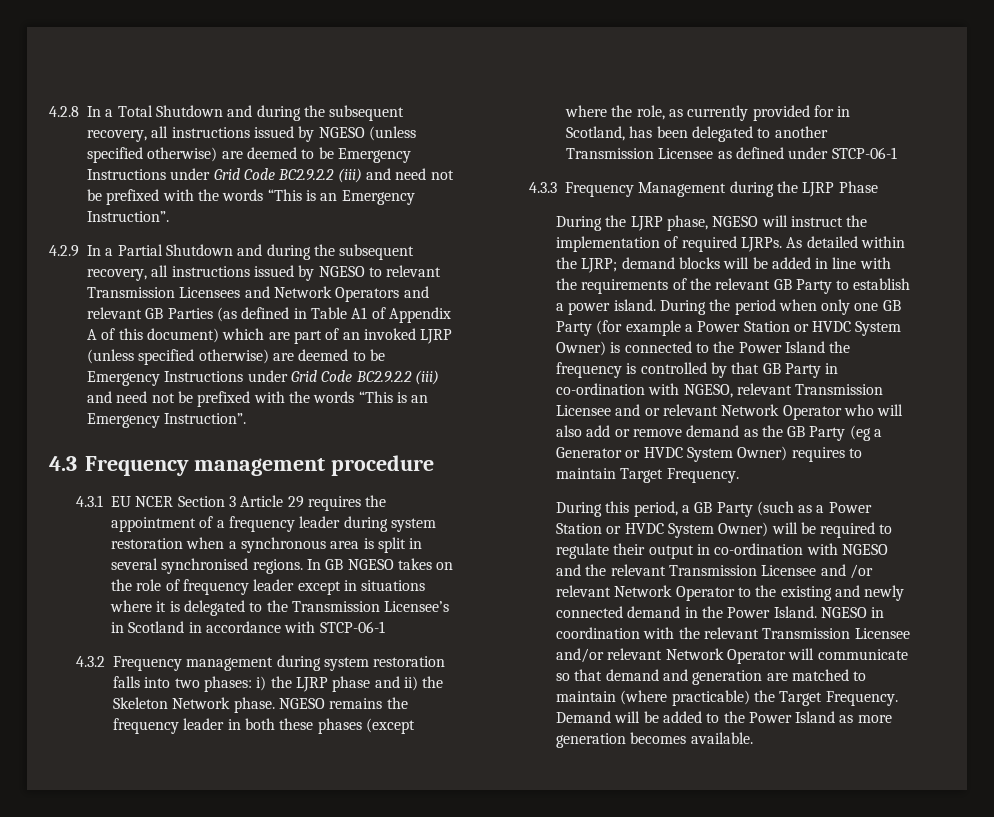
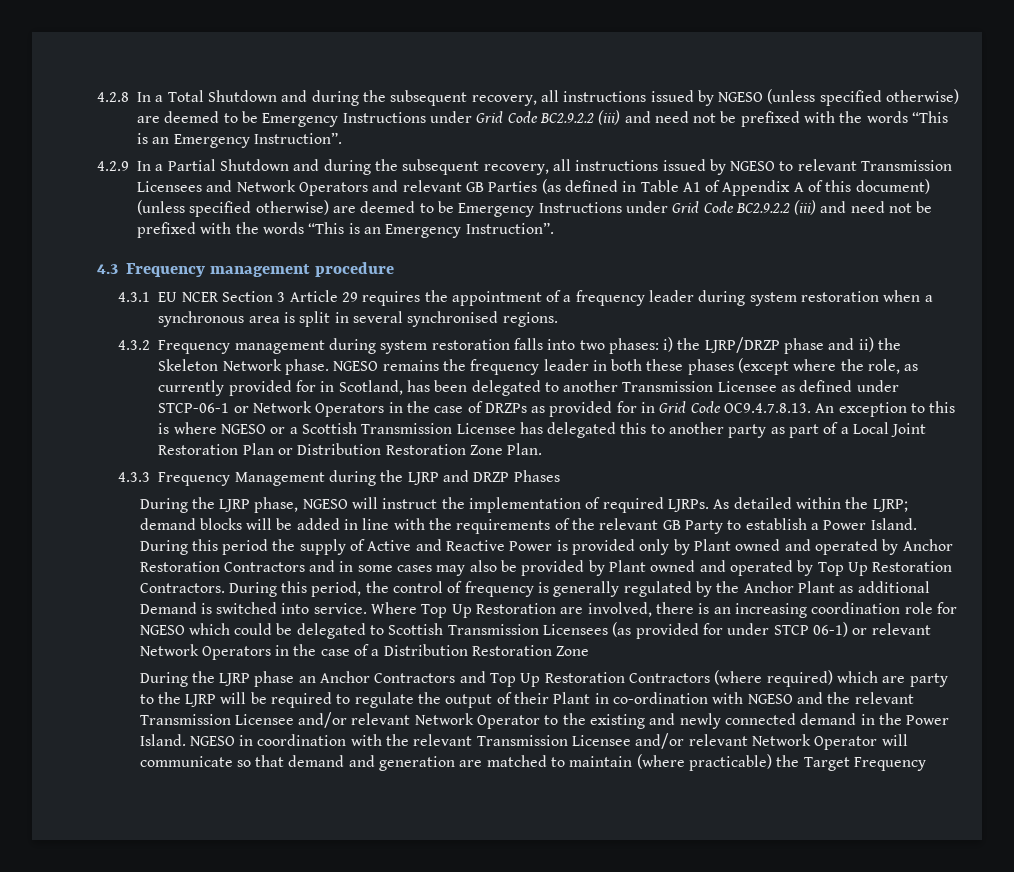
- 4.2.9 In a Partial Shutdown and during the subsequent recovery, all instructions issued by NGESO to relevant Transmission Licensees and Network Operators and relevant GB Parties (as defined in Table A1 of Appendix A of this document) which are part of an invoked LJRP (unless specified otherwise) are deemed to be Emergency Instructions under Grid Code BC2.9.2.2 (iii) and need not be prefixed with the words “This is an Emergency Instruction”.
+ 4.2.9 In a Partial Shutdown and during the subsequent recovery, all instructions issued by NGESO to relevant Transmission Licensees and Network Operators and relevant GB Parties (as defined in Table A1 of Appendix A of this document) (unless specified otherwise) are deemed to be Emergency Instructions under Grid Code BC2.9.2.2 (iii) and need not be prefixed with the words “This is an Emergency Instruction”.
- In GB NGESO takes on the role of frequency leader except in situations where it is delegated to the Transmission Licensee’s in Scotland in accordance with STCP-06-1
- 4.3.2 Frequency management during system restoration falls into two phases: i) the LJRP phase and ii) the Skeleton Network phase.
+ 4.3.2 Frequency management during system restoration falls into two phases: i) the LJRP/DRZP phase and ii) the Skeleton Network phase.
- NGESO remains the frequency leader in both these phases (except where the role, as currently provided for in Scotland, has been delegated to another Transmission Licensee as defined under STCP-06-1
+ NGESO remains the frequency leader in both these phases (except where the role, as currently provided for in Scotland, has been delegated to another Transmission Licensee as defined under STCP-06-1 or Network Operators in the case of DRZPs as provided for in Grid Code OC9.4.7.8.13. An exception to this is where NGESO or a Scottish Transmission Licensee has delegated this to another party as part of a Local Joint Restoration Plan or Distribution Restoration Zone Plan.
- 4.3.3 Frequency Management during the LJRP Phase
+ 4.3.3 Frequency Management during the LJRP and DRZP Phases
- As detailed within the LJRP; demand blocks will be added in line with the requirements of the relevant GB Party to establish a power island. During the period when only one GB Party (for example a Power Station or HVDC System Owner) is connected to the Power Island the frequency is controlled by that GB Party in co-ordination with NGESO, relevant Transmission Licensee and or relevant Network Operator who will also add or remove demand as the GB Party (eg a Generator or HVDC System Owner) requires to maintain Target Frequency.
- During this period, a GB Party (such as a Power Station or HVDC System Owner) will be required to regulate their output in co-ordination with NGESO and the relevant Transmission Licensee and /or relevant Network Operator to the existing and newly connected demand in the Power Island.
+ As detailed within the LJRP; demand blocks will be added in line with the requirements of the relevant GB Party to establish a Power Island. During this period the supply of Active and Reactive Power is provided only by Plant owned and operated by Anchor Restoration Contractors and in some cases may also be provided by Plant owned and operated by Top Up Restoration Contractors. During this period, the control of frequency is generally regulated by the Anchor Plant as additional Demand is switched into service. Where Top Up Restoration are involved, there is an increasing coordination role for NGESO which could be delegated to Scottish Transmission Licensees (as provided for under STCP 06-1) or relevant Network Operators in the case of a Distribution Restoration Zone
+ During the LJRP phase an Anchor Contractors and Top Up Restoration Contractors (where required) which are party to the LJRP will be required to regulate the output of their Plant in co-ordination with NGESO and the relevant Transmission Licensee and/or relevant Network Operator to the existing and newly connected demand in the Power Island.
- NGESO in coordination with the relevant Transmission Licensee and/or relevant Network Operator will communicate so that demand and generation are matched to maintain (where practicable) the Target Frequency. Demand will be added to the Power Island as more generation becomes available.
+ NGESO in coordination with the relevant Transmission Licensee and/or relevant Network Operator will communicate so that demand and generation are matched to maintain (where practicable) the Target Frequency

